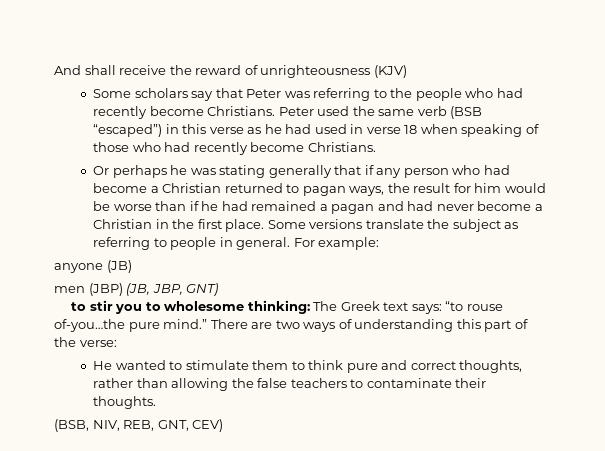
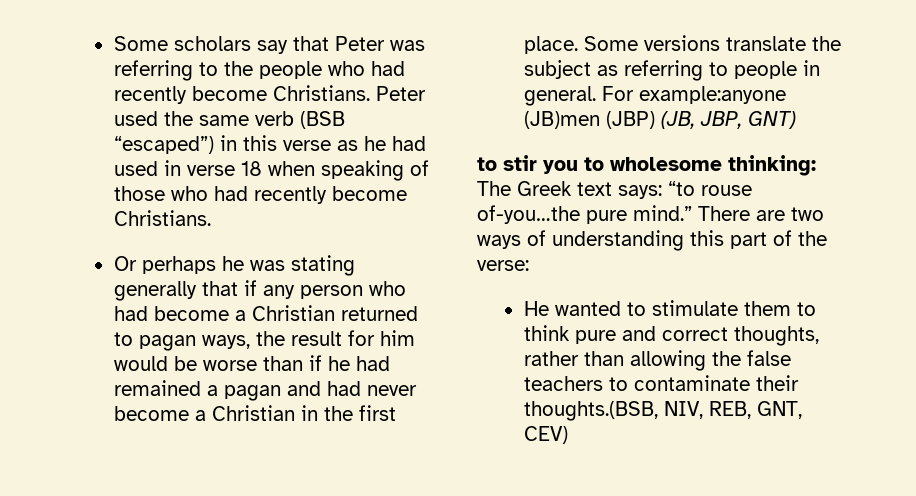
- And shall receive the reward of unrighteousness (KJV)
- For example:
- anyone (JB)
- men (JBP) (JB, JBP, GNT)
+ For example:anyone (JB)men (JBP) (JB, JBP, GNT)
- He wanted to stimulate them to think pure and correct thoughts, rather than allowing the false teachers to contaminate their thoughts.
- (BSB, NIV, REB, GNT, CEV)
+ He wanted to stimulate them to think pure and correct thoughts, rather than allowing the false teachers to contaminate their thoughts.(BSB, NIV, REB, GNT, CEV)

